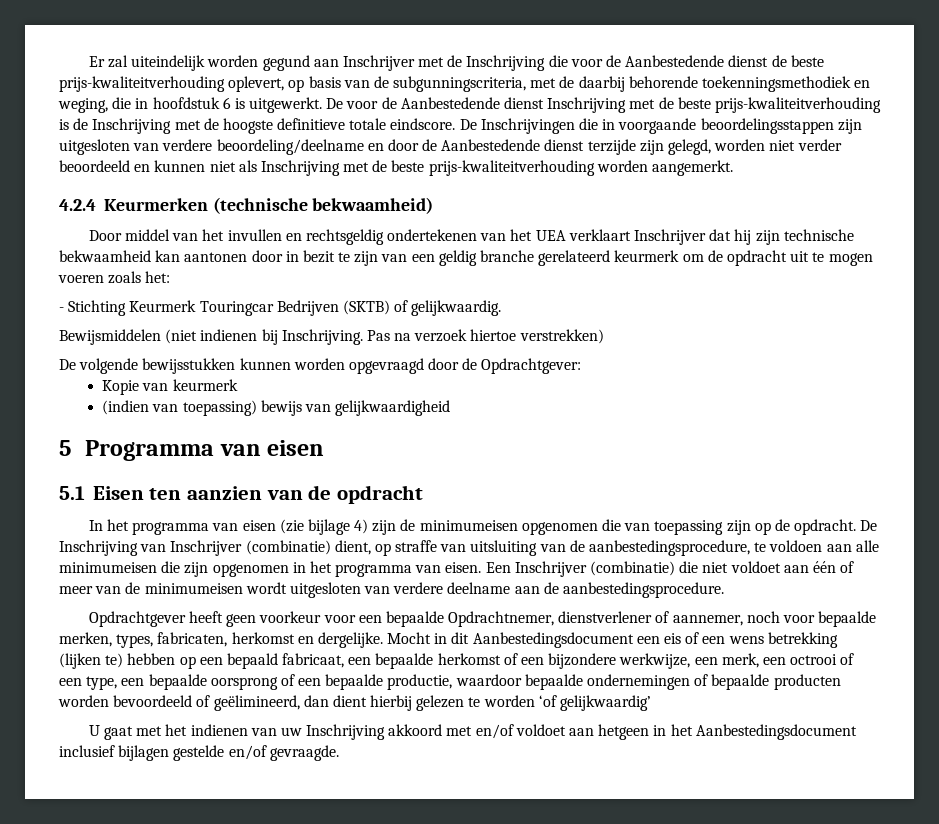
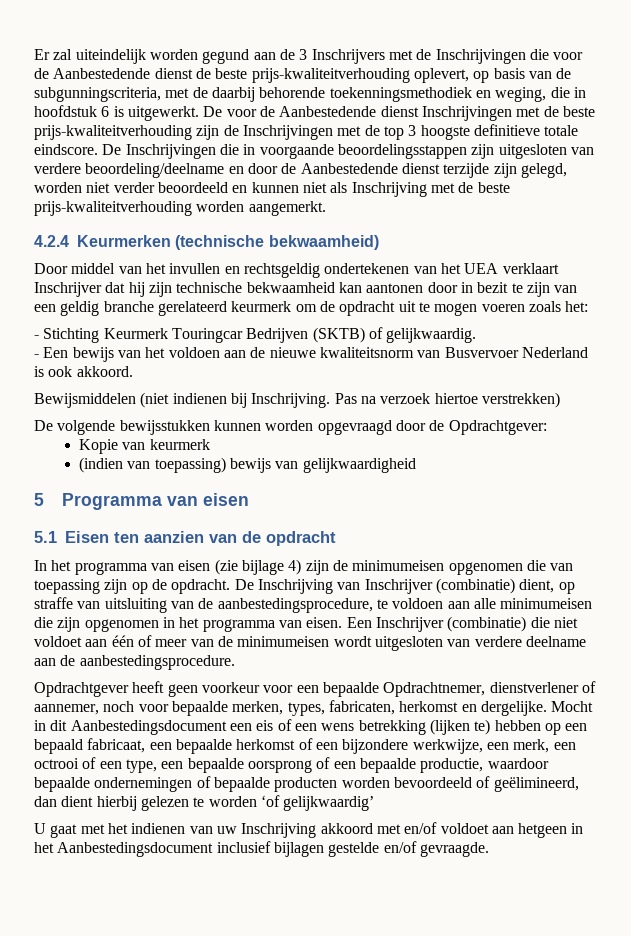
- Er zal uiteindelijk worden gegund aan Inschrijver met de Inschrijving die voor de Aanbestedende dienst de beste prijs-kwaliteitverhouding oplevert, op basis van de subgunningscriteria, met de daarbij behorende toekenningsmethodiek en weging, die in hoofdstuk 6 is uitgewerkt.
+ Er zal uiteindelijk worden gegund aan de 3 Inschrijvers met de Inschrijvingen die voor de Aanbestedende dienst de beste prijs-kwaliteitverhouding oplevert, op basis van de subgunningscriteria, met de daarbij behorende toekenningsmethodiek en weging, die in hoofdstuk 6 is uitgewerkt.
- De voor de Aanbestedende dienst Inschrijving met de beste prijs-kwaliteitverhouding is de Inschrijving met de hoogste definitieve totale eindscore.
+ De voor de Aanbestedende dienst Inschrijvingen met de beste prijs-kwaliteitverhouding zijn de Inschrijvingen met de top 3 hoogste definitieve totale eindscore.
+ - Een bewijs van het voldoen aan de nieuwe kwaliteitsnorm van Busvervoer Nederland is ook akkoord.

